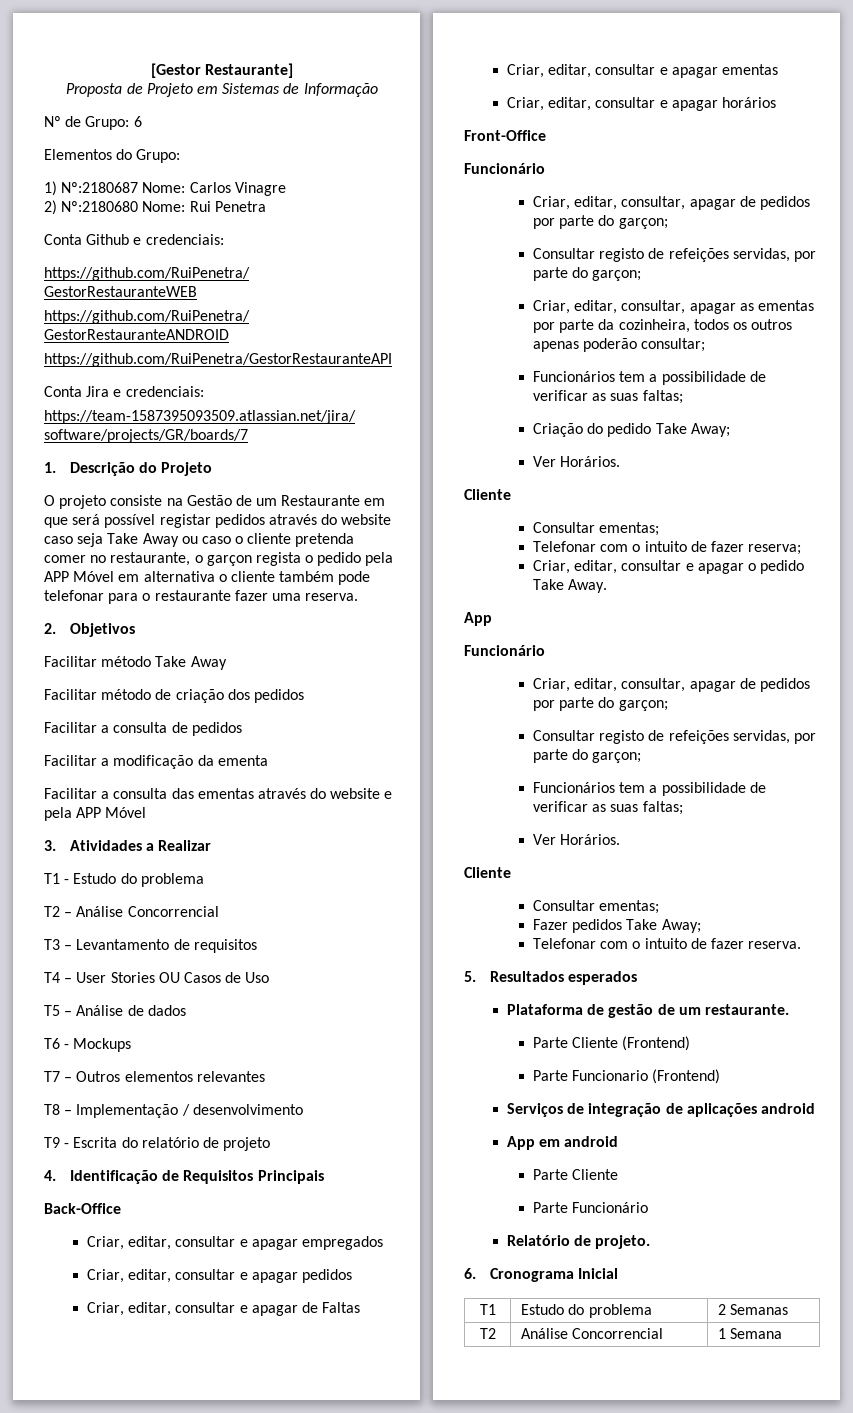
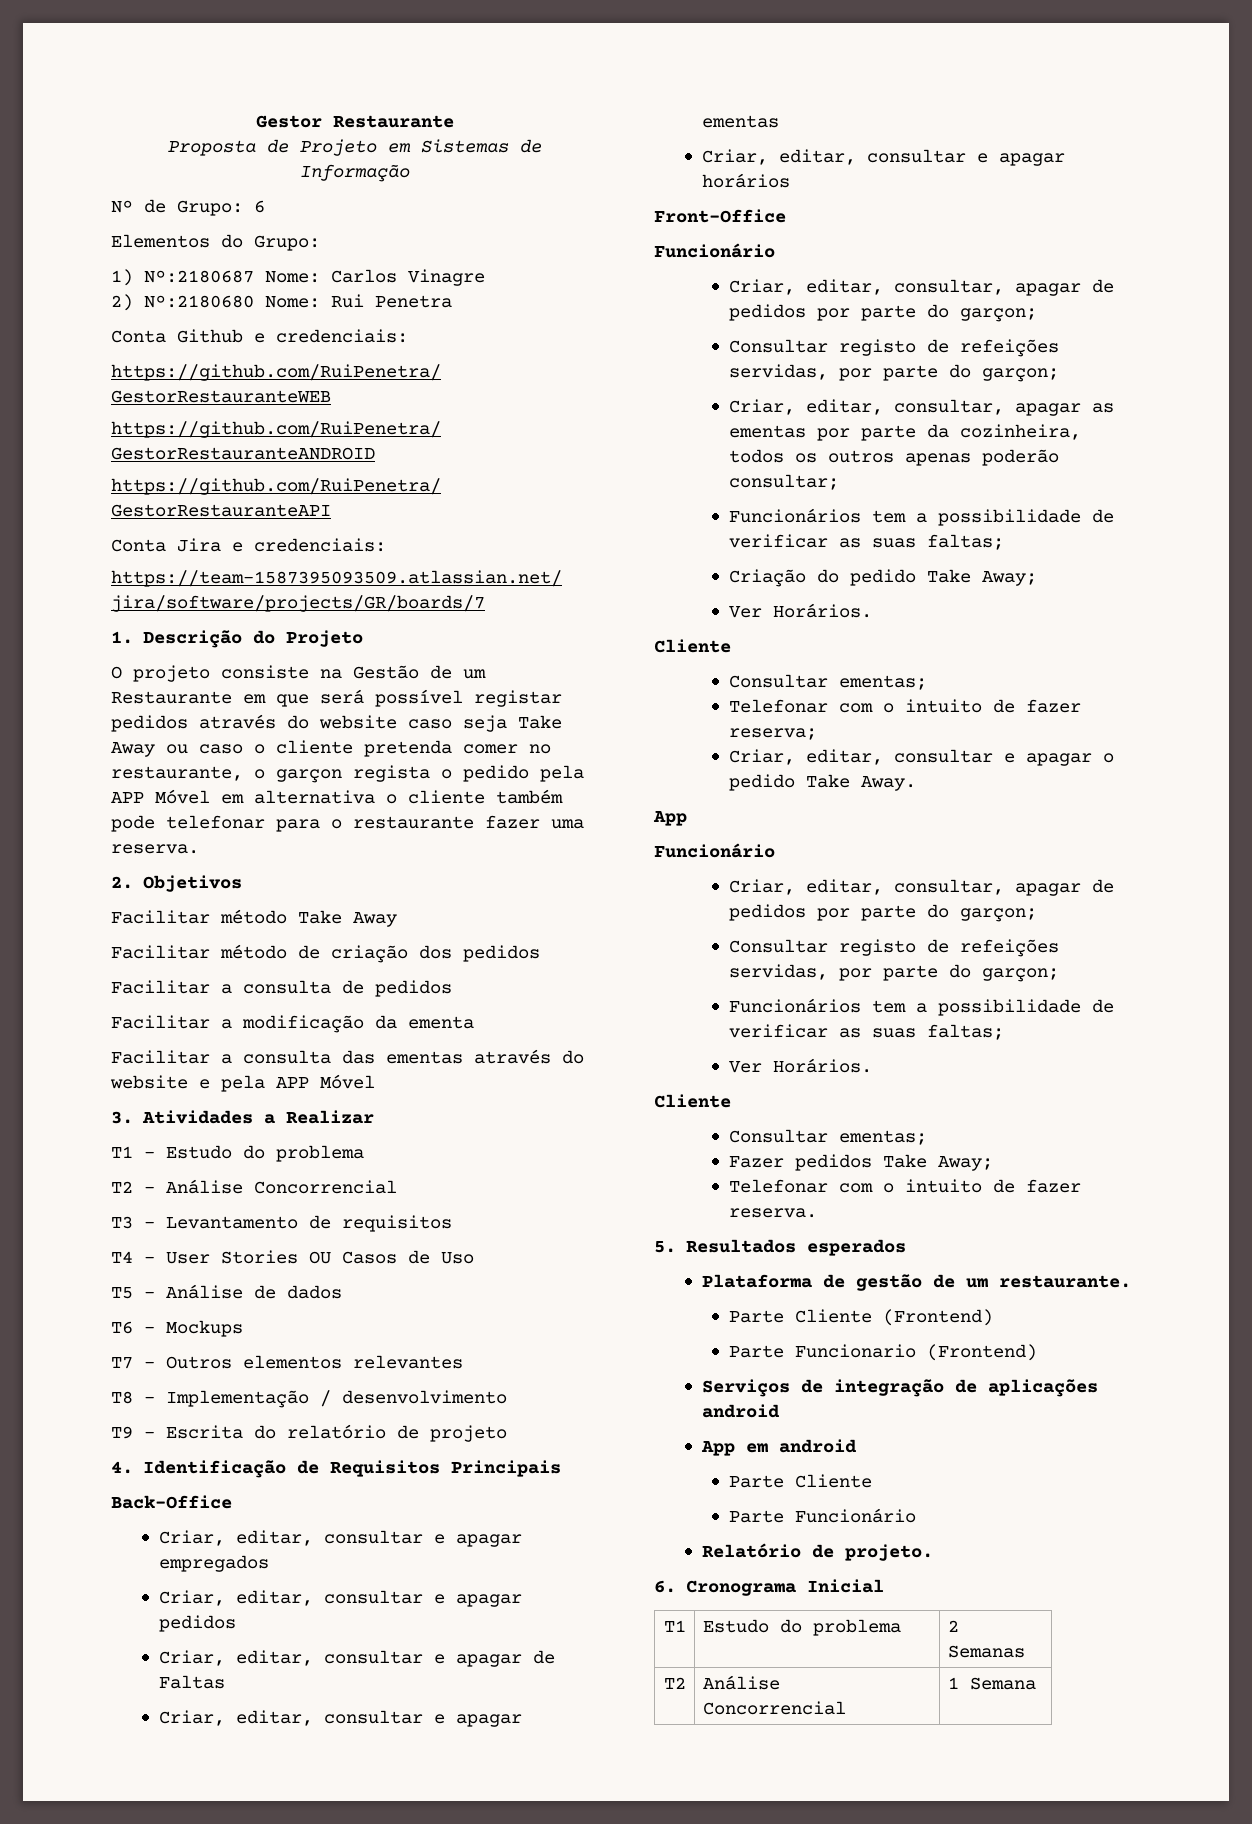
- [Gestor Restaurante]
+ Gestor Restaurante

